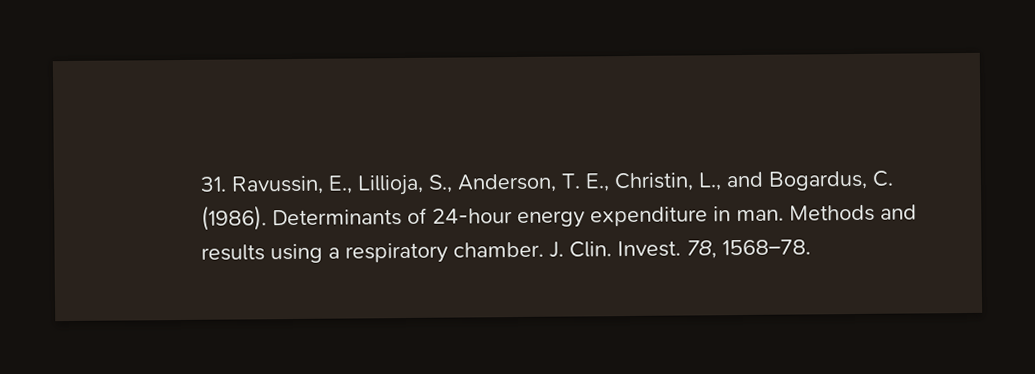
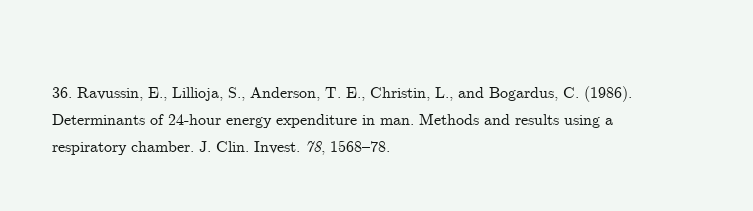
- 31. Ravussin, E., Lillioja, S., Anderson, T. E., Christin, L., and Bogardus, C. (1986).
+ 36. Ravussin, E., Lillioja, S., Anderson, T. E., Christin, L., and Bogardus, C. (1986).

